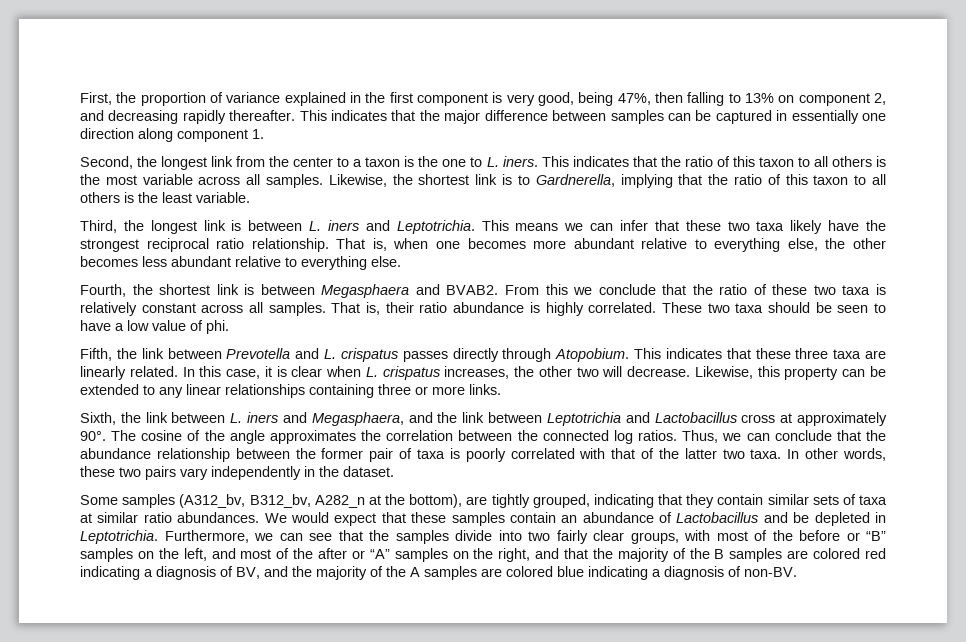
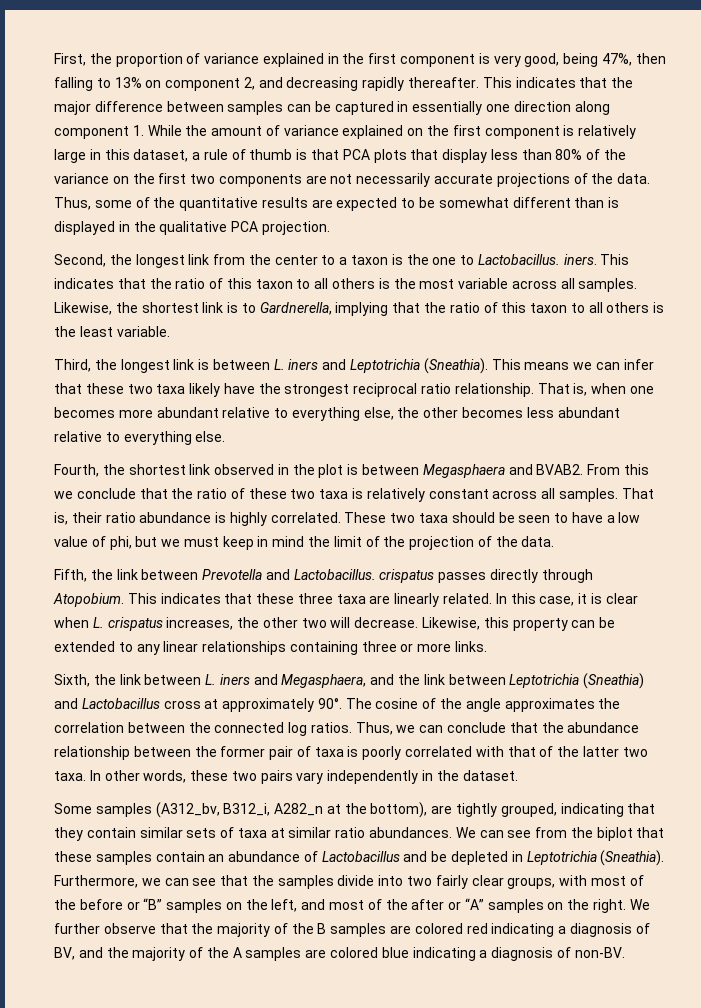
- This indicates that the major difference between samples can be captured in essentially one direction along component 1.
+ This indicates that the major difference between samples can be captured in essentially one direction along component 1. While the amount of variance explained on the first component is relatively large in this dataset, a rule of thumb is that PCA plots that display less than 80% of the variance on the first two components are not necessarily accurate projections of the data. Thus, some of the quantitative results are expected to be somewhat different than is displayed in the qualitative PCA projection.
- Second, the longest link from the center to a taxon is the one to L. iners.
+ Second, the longest link from the center to a taxon is the one to Lactobacillus. iners.
- Third, the longest link is between L. iners and Leptotrichia.
+ Third, the longest link is between L. iners and Leptotrichia (Sneathia).
- Fourth, the shortest link is between Megasphaera and BVAB2.
+ Fourth, the shortest link observed in the plot is between Megasphaera and BVAB2.
- These two taxa should be seen to have a low value of phi.
+ These two taxa should be seen to have a low value of phi, but we must keep in mind the limit of the projection of the data.
- Fifth, the link between Prevotella and L. crispatus passes directly through Atopobium.
+ Fifth, the link between Prevotella and Lactobacillus. crispatus passes directly through Atopobium.
- Sixth, the link between L. iners and Megasphaera, and the link between Leptotrichia and Lactobacillus cross at approximately 90°.
+ Sixth, the link between L. iners and Megasphaera, and the link between Leptotrichia (Sneathia) and Lactobacillus cross at approximately 90°.
- Some samples (A312_bv, B312_bv, A282_n at the bottom), are tightly grouped, indicating that they contain similar sets of taxa at similar ratio abundances.
+ Some samples (A312_bv, B312_i, A282_n at the bottom), are tightly grouped, indicating that they contain similar sets of taxa at similar ratio abundances.
- We would expect that these samples contain an abundance of Lactobacillus and be depleted in Leptotrichia.
+ We can see from the biplot that these samples contain an abundance of Lactobacillus and be depleted in Leptotrichia (Sneathia).
- Furthermore, we can see that the samples divide into two fairly clear groups, with most of the before or “B” samples on the left, and most of the after or “A” samples on the right, and that the majority of the B samples are colored red indicating a diagnosis of BV, and the majority of the A samples are colored blue indicating a diagnosis of non-BV.
+ Furthermore, we can see that the samples divide into two fairly clear groups, with most of the before or “B” samples on the left, and most of the after or “A” samples on the right. We further observe that the majority of the B samples are colored red indicating a diagnosis of BV, and the majority of the A samples are colored blue indicating a diagnosis of non-BV.

